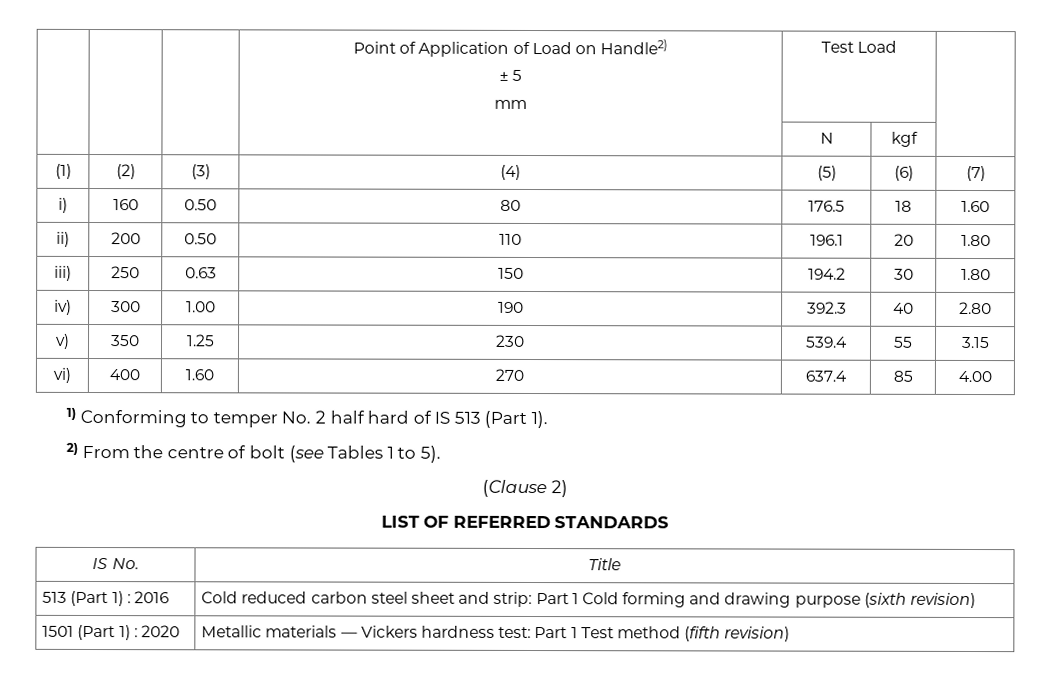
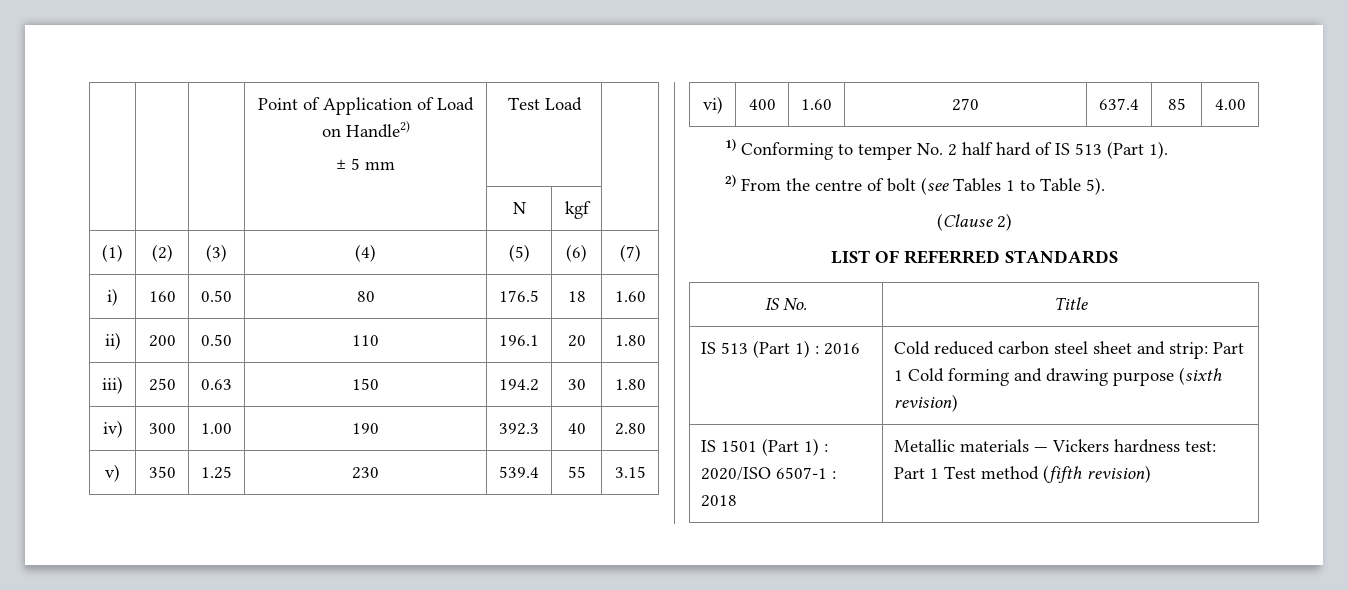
  | | | Point of Application of Load on Handle2)
- ± 5
- mm | Test Load |
+ ± 5 mm | Test Load |
- 2) From the centre of bolt (see Tables 1 to 5).
+ 2) From the centre of bolt (see Tables 1 to Table 5).
- 513 (Part 1) : 2016 | Cold reduced carbon steel sheet and strip: Part 1 Cold forming and drawing purpose (sixth revision)
+ IS 513 (Part 1) : 2016 | Cold reduced carbon steel sheet and strip: Part 1 Cold forming and drawing purpose (sixth revision)
- 1501 (Part 1) : 2020 | Metallic materials — Vickers hardness test: Part 1 Test method (fifth revision)
+ IS 1501 (Part 1) : 2020/ISO 6507-1 : 2018 | Metallic materials — Vickers hardness test: Part 1 Test method (fifth revision)

